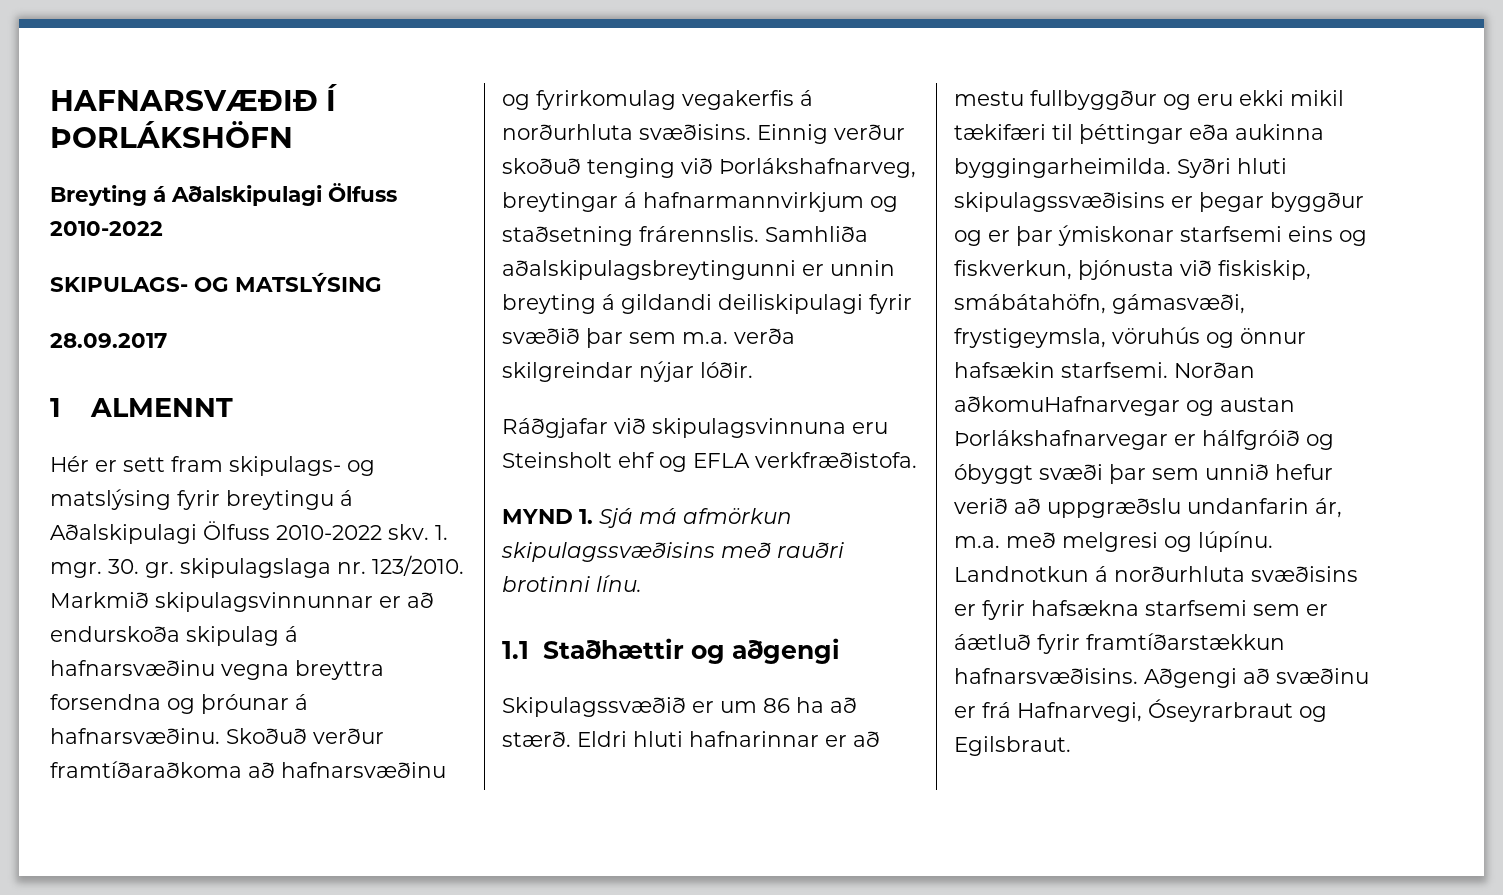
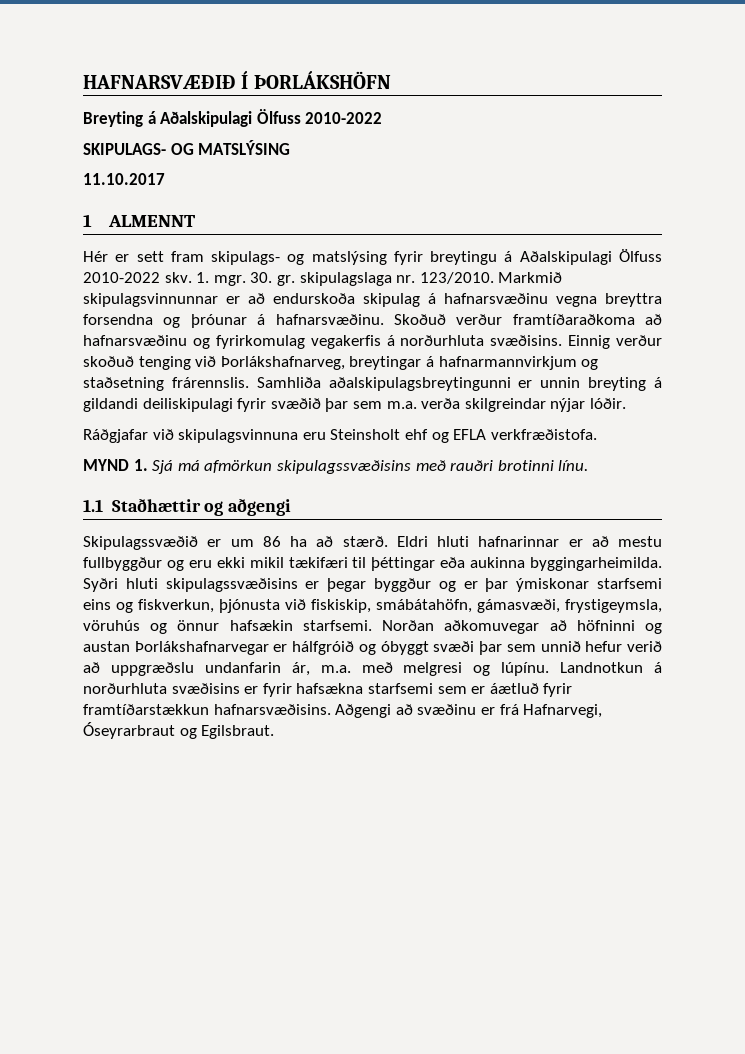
- 28.09.2017
+ 11.10.2017
- Norðan aðkomuHafnarvegar og austan Þorlákshafnarvegar er hálfgróið og óbyggt svæði þar sem unnið hefur verið að uppgræðslu undanfarin ár, m.a. með melgresi og lúpínu.
+ Norðan aðkomuvegar að höfninni og austan Þorlákshafnarvegar er hálfgróið og óbyggt svæði þar sem unnið hefur verið að uppgræðslu undanfarin ár, m.a. með melgresi og lúpínu.

